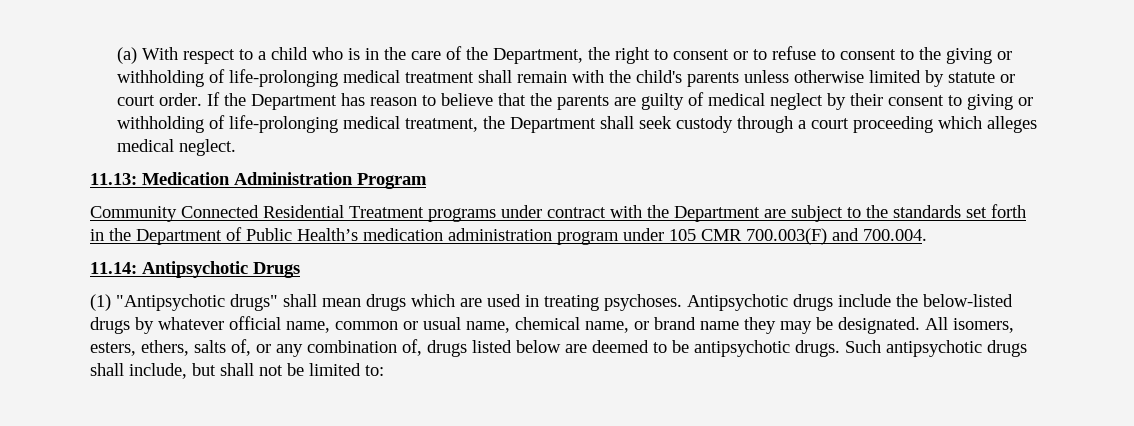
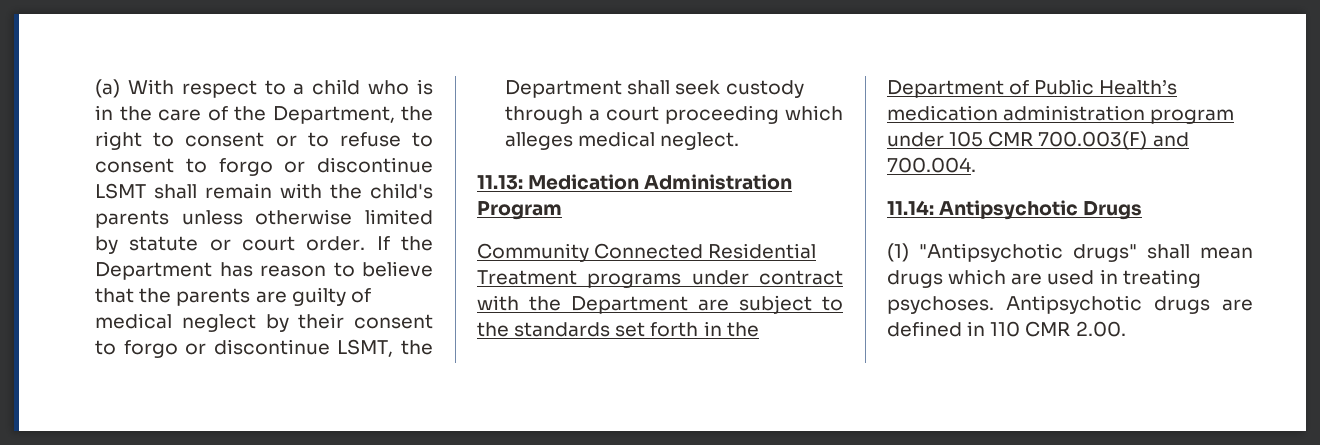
- (a) With respect to a child who is in the care of the Department, the right to consent or to refuse to consent to the giving or withholding of life-prolonging medical treatment shall remain with the child's parents unless otherwise limited by statute or court order.
+ (a) With respect to a child who is in the care of the Department, the right to consent or to refuse to consent to forgo or discontinue LSMT shall remain with the child's parents unless otherwise limited by statute or court order.
- If the Department has reason to believe that the parents are guilty of medical neglect by their consent to giving or withholding of life-prolonging medical treatment, the Department shall seek custody through a court proceeding which alleges medical neglect.
+ If the Department has reason to believe that the parents are guilty of medical neglect by their consent to forgo or discontinue LSMT, the Department shall seek custody through a court proceeding which alleges medical neglect.
- Antipsychotic drugs include the below-listed drugs by whatever official name, common or usual name, chemical name, or brand name they may be designated. All isomers, esters, ethers, salts of, or any combination of, drugs listed below are deemed to be antipsychotic drugs. Such antipsychotic drugs shall include, but shall not be limited to:
+ Antipsychotic drugs are defined in 110 CMR 2.00.

